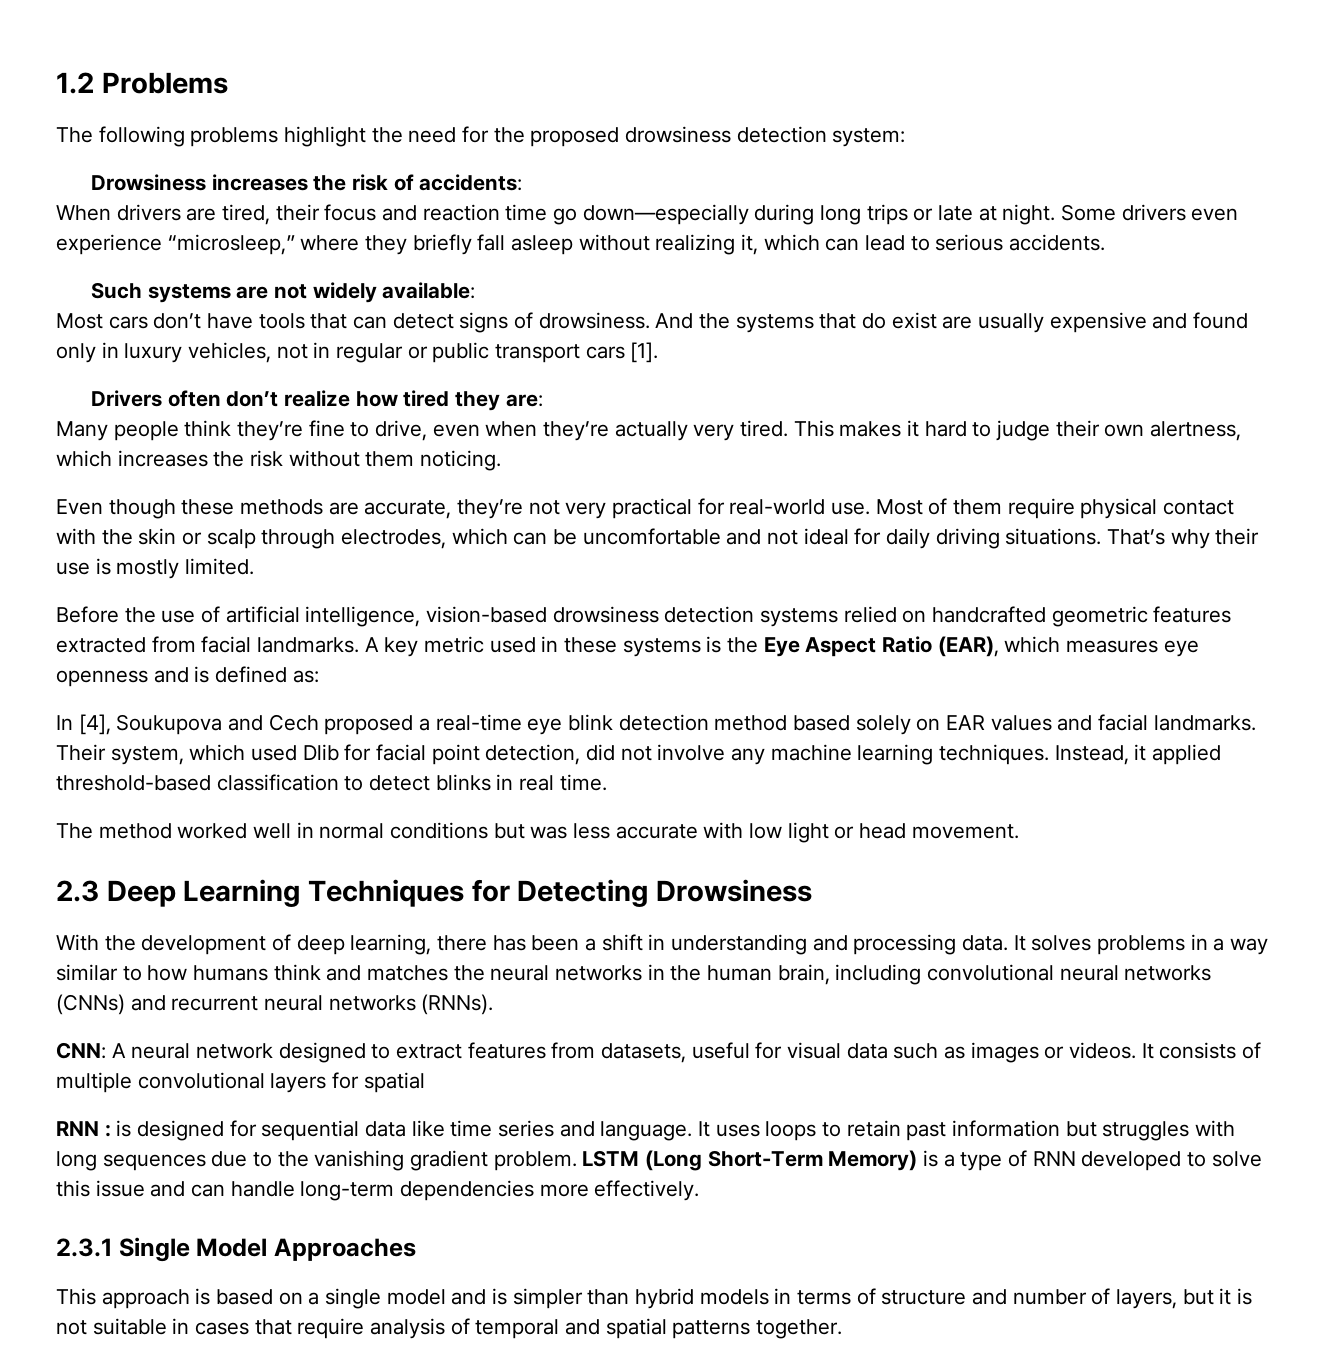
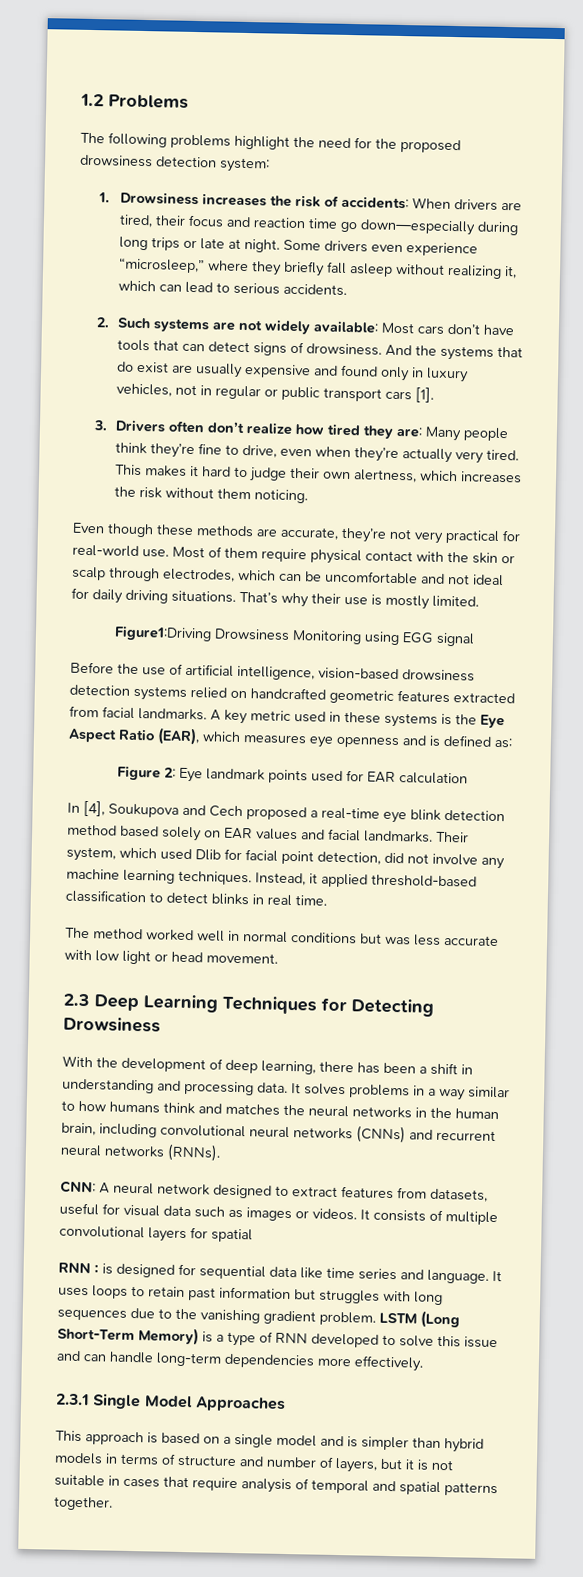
- Drowsiness increases the risk of accidents:
- When drivers are tired, their focus and reaction time go down—especially during long trips or late at night.
+ 1. Drowsiness increases the risk of accidents: When drivers are tired, their focus and reaction time go down—especially during long trips or late at night.
- Such systems are not widely available:
- Most cars don’t have tools that can detect signs of drowsiness.
+ 2. Such systems are not widely available: Most cars don’t have tools that can detect signs of drowsiness.
- Drivers often don’t realize how tired they are:
- Many people think they’re fine to drive, even when they’re actually very tired.
+ 3. Drivers often don’t realize how tired they are: Many people think they’re fine to drive, even when they’re actually very tired.
+ Figure1:Driving Drowsiness Monitoring using EGG signal
+ Figure 2: Eye landmark points used for EAR calculation

